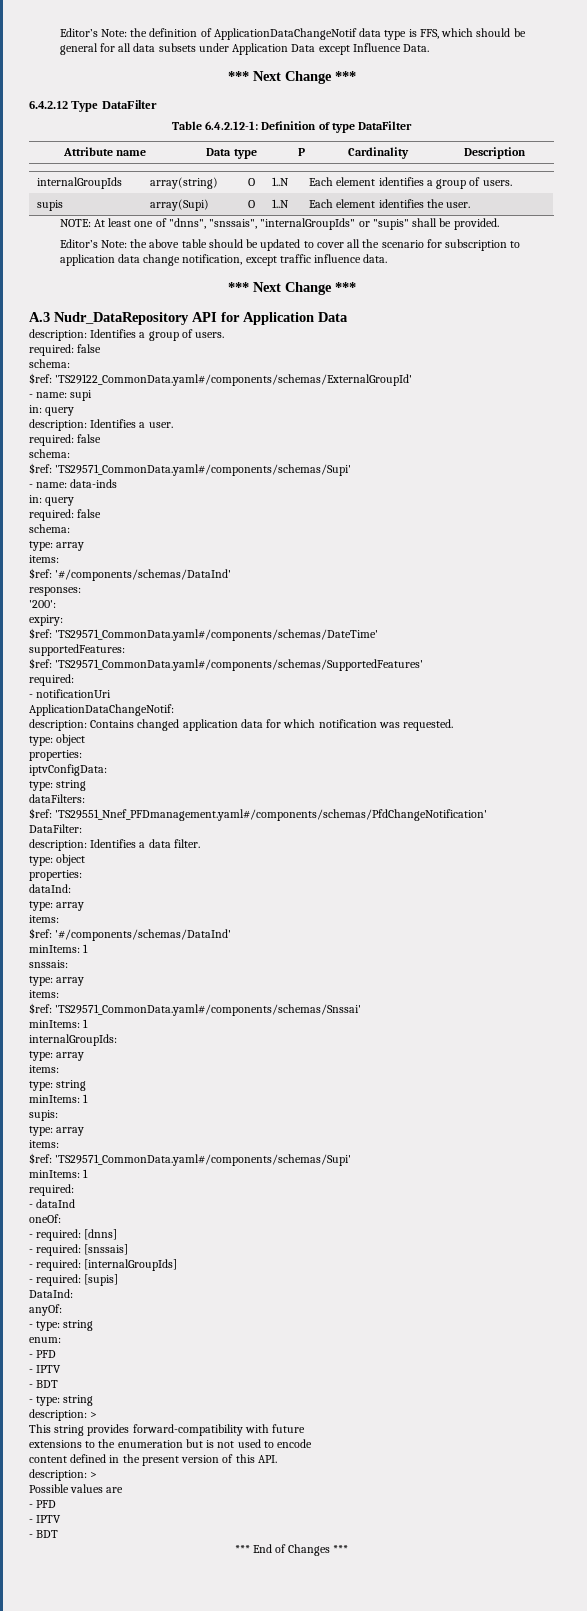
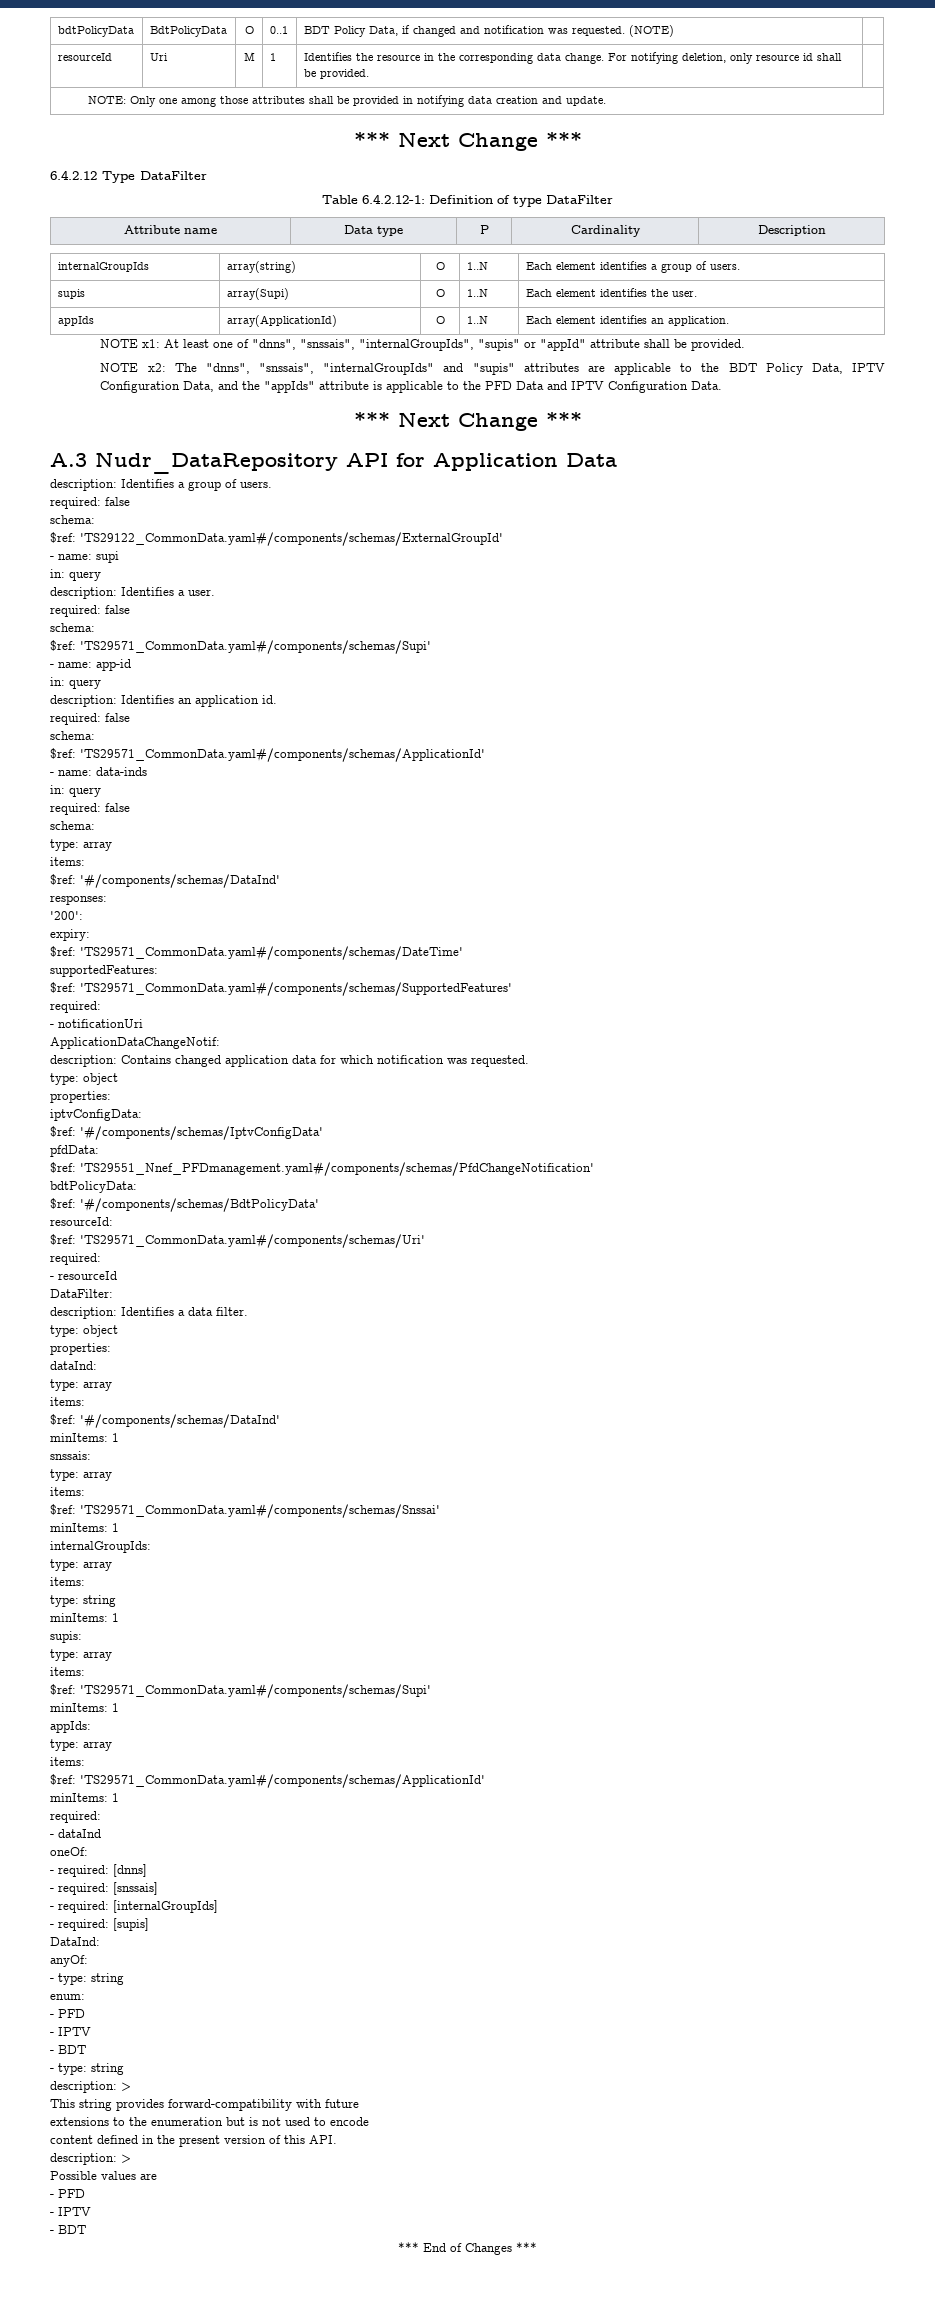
- Editor’s Note: the definition of ApplicationDataChangeNotif data type is FFS, which should be general for all data subsets under Application Data except Influence Data.
+ bdtPolicyData | BdtPolicyData | O | 0..1 | BDT Policy Data, if changed and notification was requested. (NOTE) |
+ resourceId | Uri | M | 1 | Identifies the resource in the corresponding data change. For notifying deletion, only resource id shall be provided. |
+ NOTE: Only one among those attributes shall be provided in notifying data creation and update.
- NOTE: At least one of "dnns", "snssais", "internalGroupIds" or "supis" shall be provided.
- Editor’s Note: the above table should be updated to cover all the scenario for subscription to application data change notification, except traffic influence data.
+ appIds | array(ApplicationId) | O | 1..N | Each element identifies an application.
+ NOTE x1: At least one of "dnns", "snssais", "internalGroupIds", "supis" or "appId" attribute shall be provided.
+ NOTE x2: The "dnns", "snssais", "internalGroupIds" and "supis" attributes are applicable to the BDT Policy Data, IPTV Configuration Data, and the "appIds" attribute is applicable to the PFD Data and IPTV Configuration Data.
+ - name: app-id
+ in: query
+ description: Identifies an application id.
+ required: false
+ schema:
+ $ref: 'TS29571_CommonData.yaml#/components/schemas/ApplicationId'
  iptvConfigData:
- type: string
- dataFilters:
+ $ref: '#/components/schemas/IptvConfigData'
+ pfdData:
+ bdtPolicyData:
+ $ref: '#/components/schemas/BdtPolicyData'
+ resourceId:
+ $ref: 'TS29571_CommonData.yaml#/components/schemas/Uri'
+ required:
+ - resourceId
+ appIds:
+ type: array
+ items:
+ $ref: 'TS29571_CommonData.yaml#/components/schemas/ApplicationId'
+ minItems: 1

